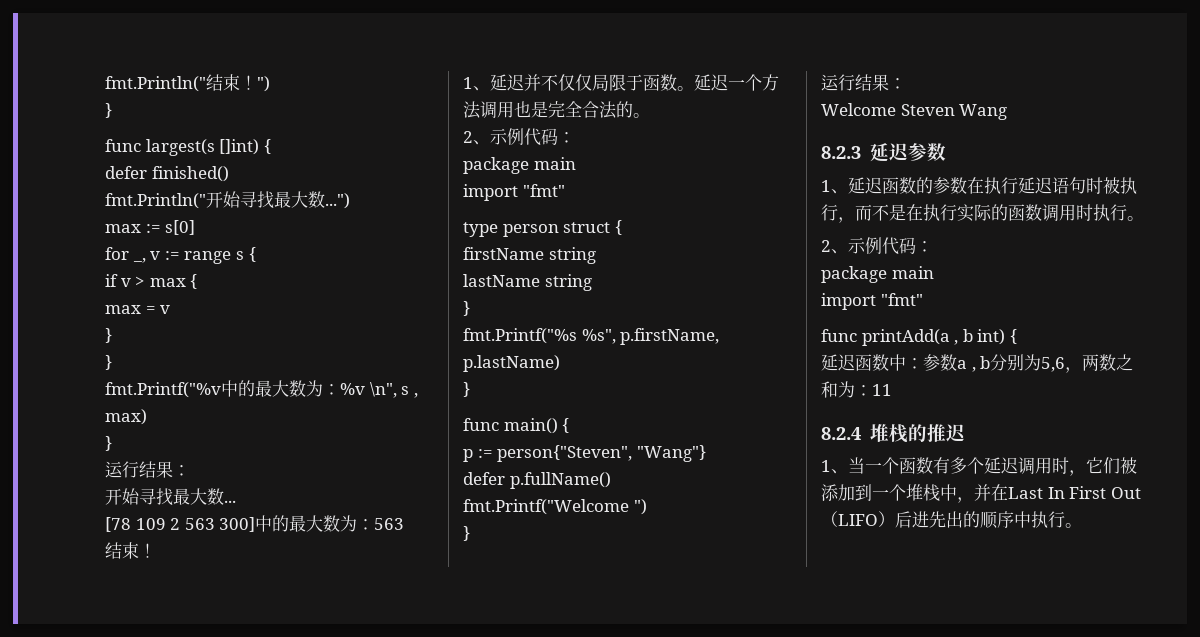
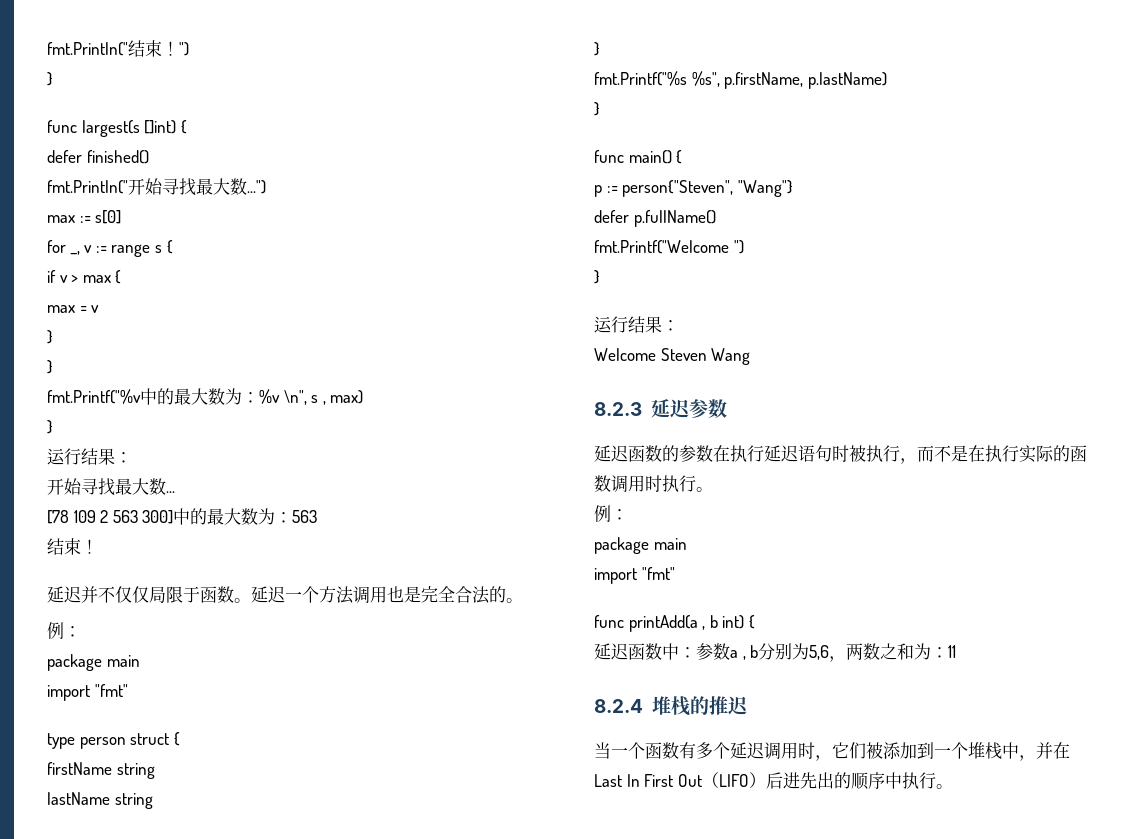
- 1、延迟并不仅仅局限于函数。
+ 延迟并不仅仅局限于函数。
  延迟一个方法调用也是完全合法的。
- 2、示例代码：
+ 例：
- 1、延迟函数的参数在执行延迟语句时被执行，而不是在执行实际的函数调用时执行。
- 2、示例代码：
+ 延迟函数的参数在执行延迟语句时被执行，而不是在执行实际的函数调用时执行。
+ 例：
- 1、当一个函数有多个延迟调用时，它们被添加到一个堆栈中，并在Last In First Out（LIFO）后进先出的顺序中执行。
+ 当一个函数有多个延迟调用时，它们被添加到一个堆栈中，并在Last In First Out（LIFO）后进先出的顺序中执行。

